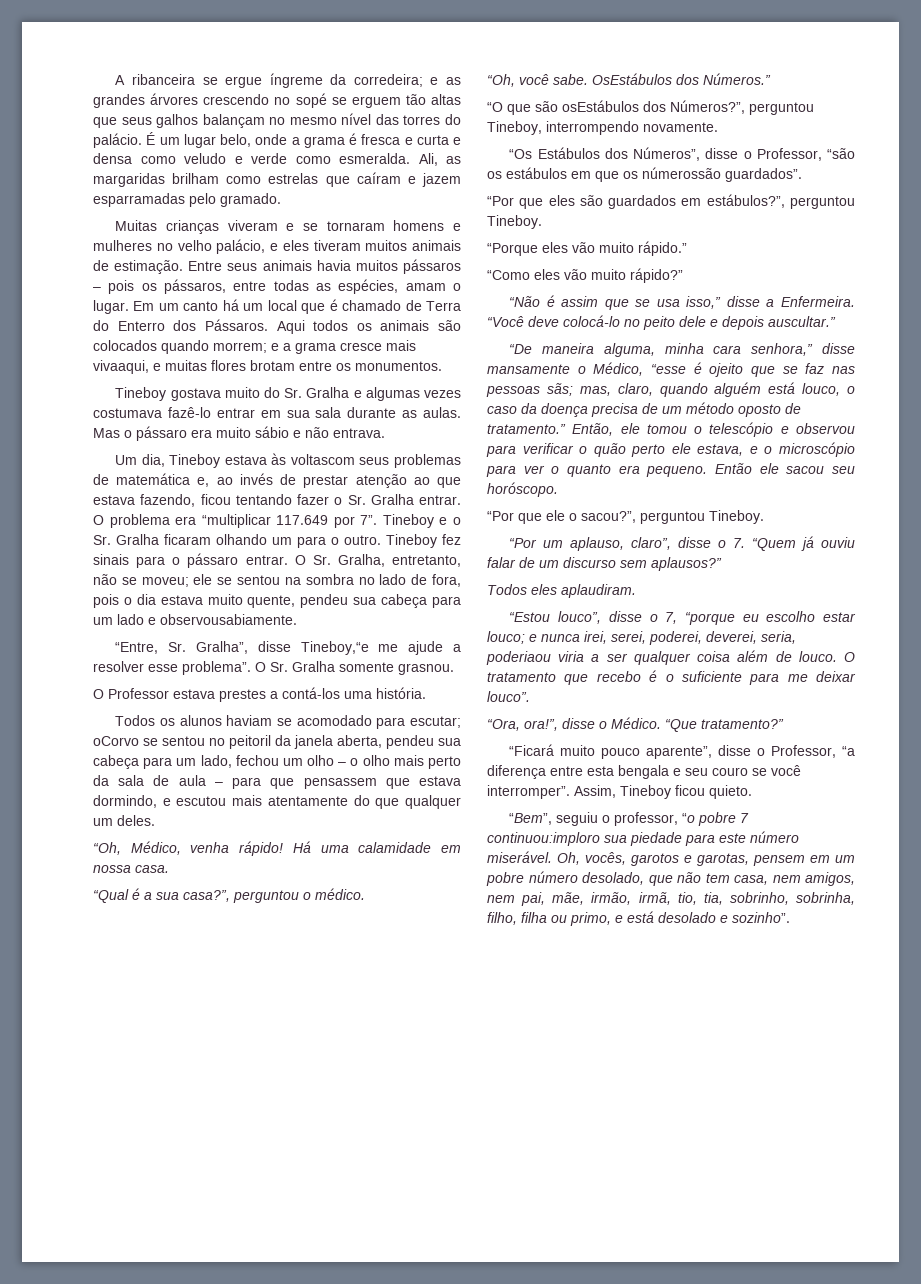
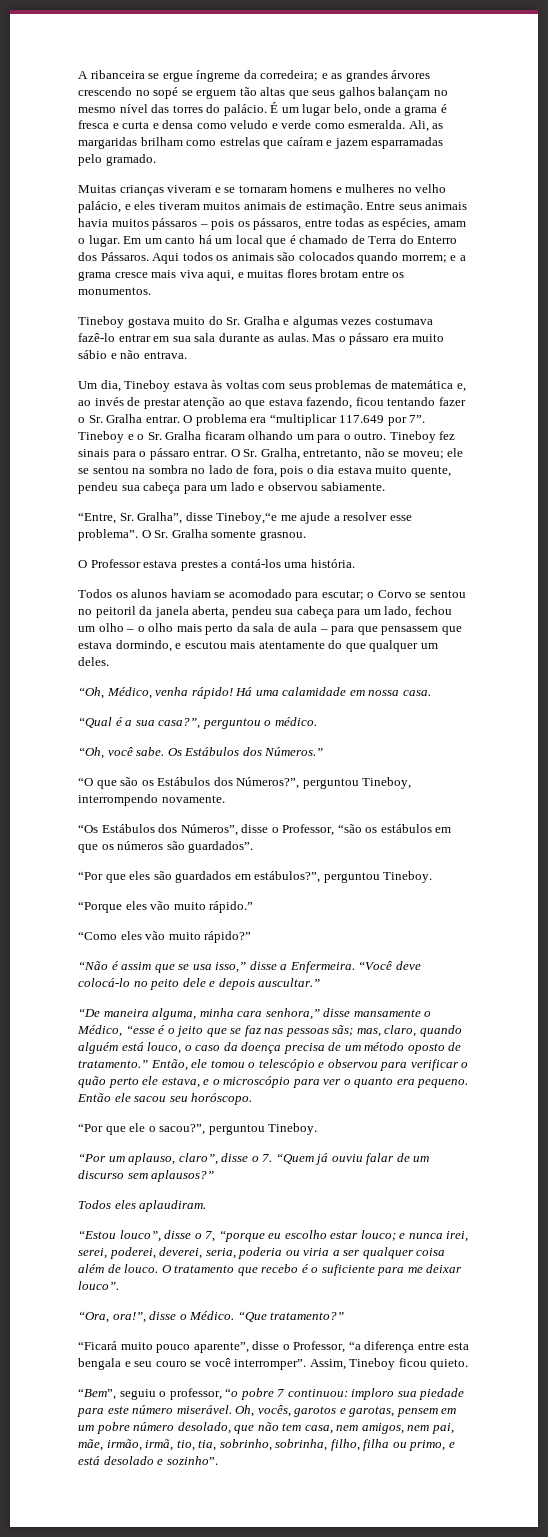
- Aqui todos os animais são colocados quando morrem; e a grama cresce mais vivaaqui, e muitas flores brotam entre os monumentos.
+ Aqui todos os animais são colocados quando morrem; e a grama cresce mais viva aqui, e muitas flores brotam entre os monumentos.
- Um dia, Tineboy estava às voltascom seus problemas de matemática e, ao invés de prestar atenção ao que estava fazendo, ficou tentando fazer o Sr. Gralha entrar.
+ Um dia, Tineboy estava às voltas com seus problemas de matemática e, ao invés de prestar atenção ao que estava fazendo, ficou tentando fazer o Sr. Gralha entrar.
- O Sr. Gralha, entretanto, não se moveu; ele se sentou na sombra no lado de fora, pois o dia estava muito quente, pendeu sua cabeça para um lado e observousabiamente.
+ O Sr. Gralha, entretanto, não se moveu; ele se sentou na sombra no lado de fora, pois o dia estava muito quente, pendeu sua cabeça para um lado e observou sabiamente.
- Todos os alunos haviam se acomodado para escutar; oCorvo se sentou no peitoril da janela aberta, pendeu sua cabeça para um lado, fechou um olho – o olho mais perto da sala de aula – para que pensassem que estava dormindo, e escutou mais atentamente do que qualquer um deles.
+ Todos os alunos haviam se acomodado para escutar; o Corvo se sentou no peitoril da janela aberta, pendeu sua cabeça para um lado, fechou um olho – o olho mais perto da sala de aula – para que pensassem que estava dormindo, e escutou mais atentamente do que qualquer um deles.
- OsEstábulos dos Números.”
+ Os Estábulos dos Números.”
- “O que são osEstábulos dos Números?”, perguntou Tineboy, interrompendo novamente.
+ “O que são os Estábulos dos Números?”, perguntou Tineboy, interrompendo novamente.
- “Os Estábulos dos Números”, disse o Professor, “são os estábulos em que os númerossão guardados”.
+ “Os Estábulos dos Números”, disse o Professor, “são os estábulos em que os números são guardados”.
- “De maneira alguma, minha cara senhora,” disse mansamente o Médico, “esse é ojeito que se faz nas pessoas sãs; mas, claro, quando alguém está louco, o caso da doença precisa de um método oposto de tratamento.”
+ “De maneira alguma, minha cara senhora,” disse mansamente o Médico, “esse é o jeito que se faz nas pessoas sãs; mas, claro, quando alguém está louco, o caso da doença precisa de um método oposto de tratamento.”
- “Estou louco”, disse o 7, “porque eu escolho estar louco; e nunca irei, serei, poderei, deverei, seria, poderiaou viria a ser qualquer coisa além de louco.
+ “Estou louco”, disse o 7, “porque eu escolho estar louco; e nunca irei, serei, poderei, deverei, seria, poderia ou viria a ser qualquer coisa além de louco.
- “Bem”, seguiu o professor, “o pobre 7 continuou:imploro sua piedade para este número miserável.
+ “Bem”, seguiu o professor, “o pobre 7 continuou: imploro sua piedade para este número miserável.

